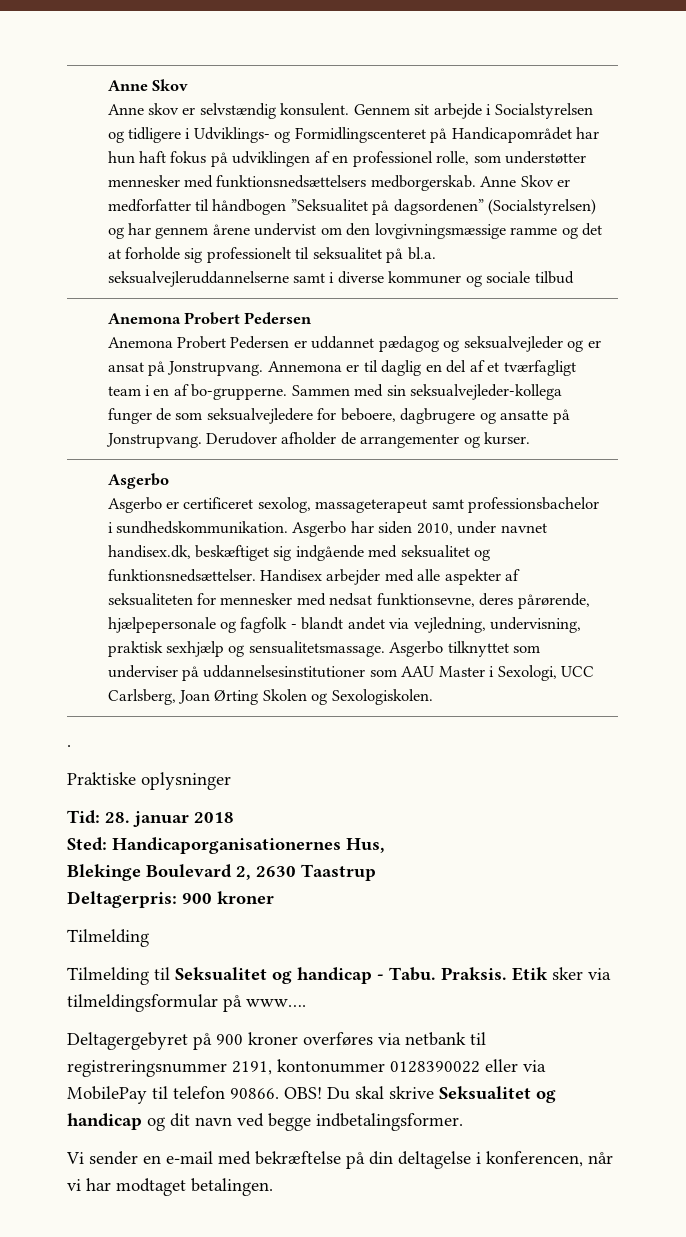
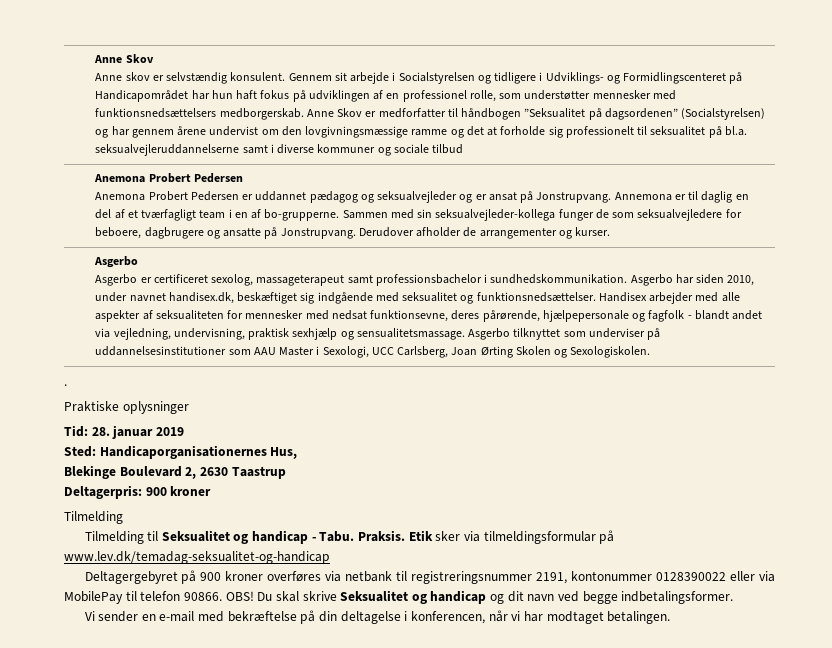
- Tid: 28. januar 2018
+ Tid: 28. januar 2019
- Etik sker via tilmeldingsformular på www….
+ Etik sker via tilmeldingsformular på www.lev.dk/temadag-seksualitet-og-handicap

